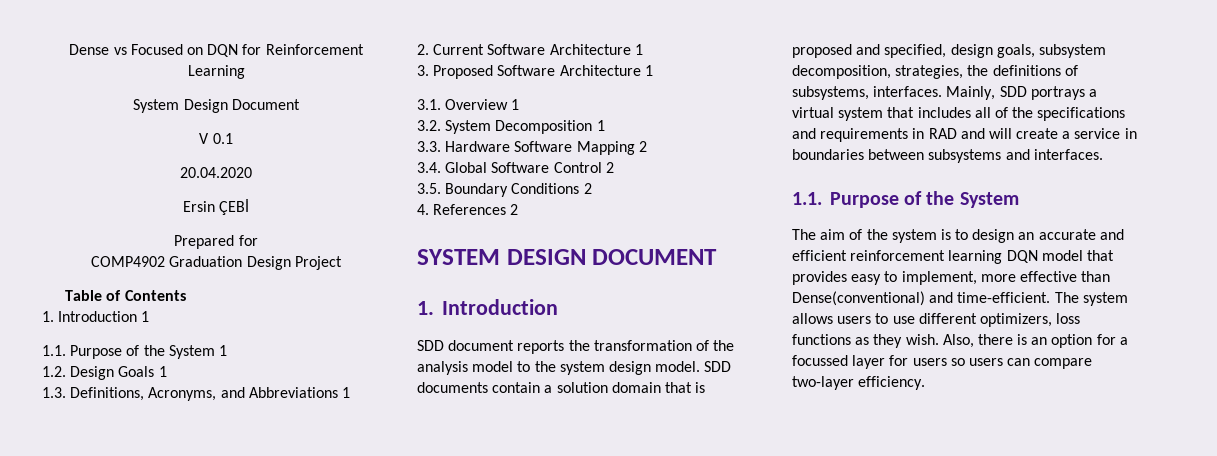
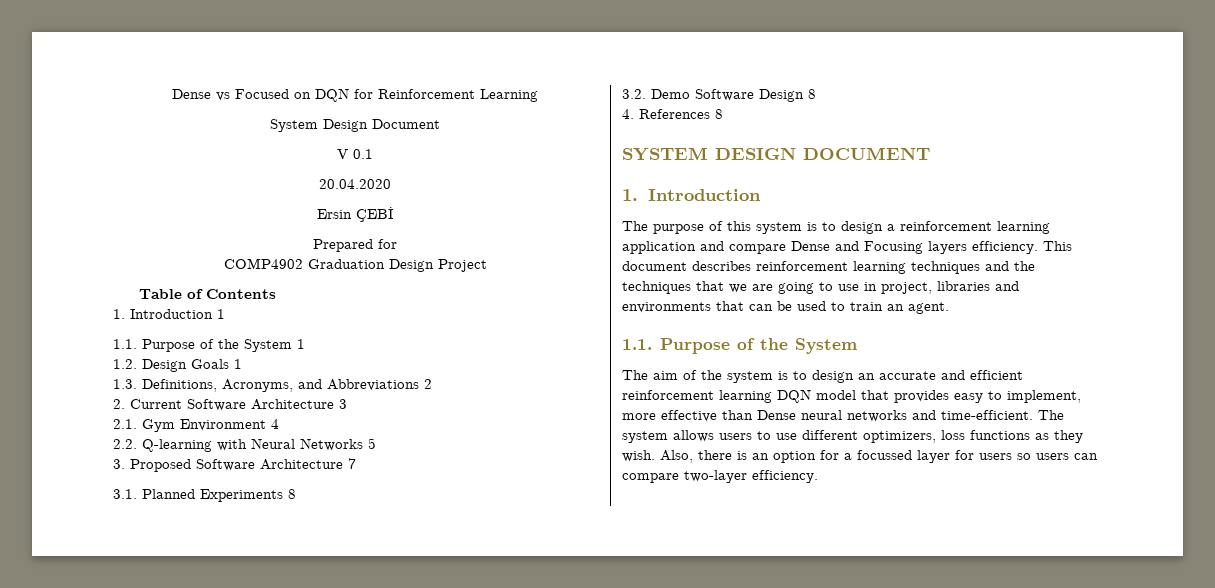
- 1.3. Definitions, Acronyms, and Abbreviations 1
+ 1.3. Definitions, Acronyms, and Abbreviations 2
- 2. Current Software Architecture 1
+ 2. Current Software Architecture 3
+ 2.1. Gym Environment 4
+ 2.2. Q-learning with Neural Networks 5
- 3. Proposed Software Architecture 1
+ 3. Proposed Software Architecture 7
- 3.1. Overview 1
- 3.2. System Decomposition 1
- 3.3. Hardware Software Mapping 2
- 3.4. Global Software Control 2
- 3.5. Boundary Conditions 2
+ 3.1. Planned Experiments 8
+ 3.2. Demo Software Design 8
- 4. References 2
+ 4. References 8
- SDD document reports the transformation of the analysis model to the system design model. SDD documents contain a solution domain that is proposed and specified, design goals, subsystem decomposition, strategies, the definitions of subsystems, interfaces. Mainly, SDD portrays a virtual system that includes all of the specifications and requirements in RAD and will create a service in boundaries between subsystems and interfaces.
+ The purpose of this system is to design a reinforcement learning application and compare Dense and Focusing layers efficiency. This document describes reinforcement learning techniques and the techniques that we are going to use in project, libraries and environments that can be used to train an agent.
- The aim of the system is to design an accurate and efficient reinforcement learning DQN model that provides easy to implement, more effective than Dense(conventional) and time-efficient.
+ The aim of the system is to design an accurate and efficient reinforcement learning DQN model that provides easy to implement, more effective than Dense neural networks and time-efficient.

